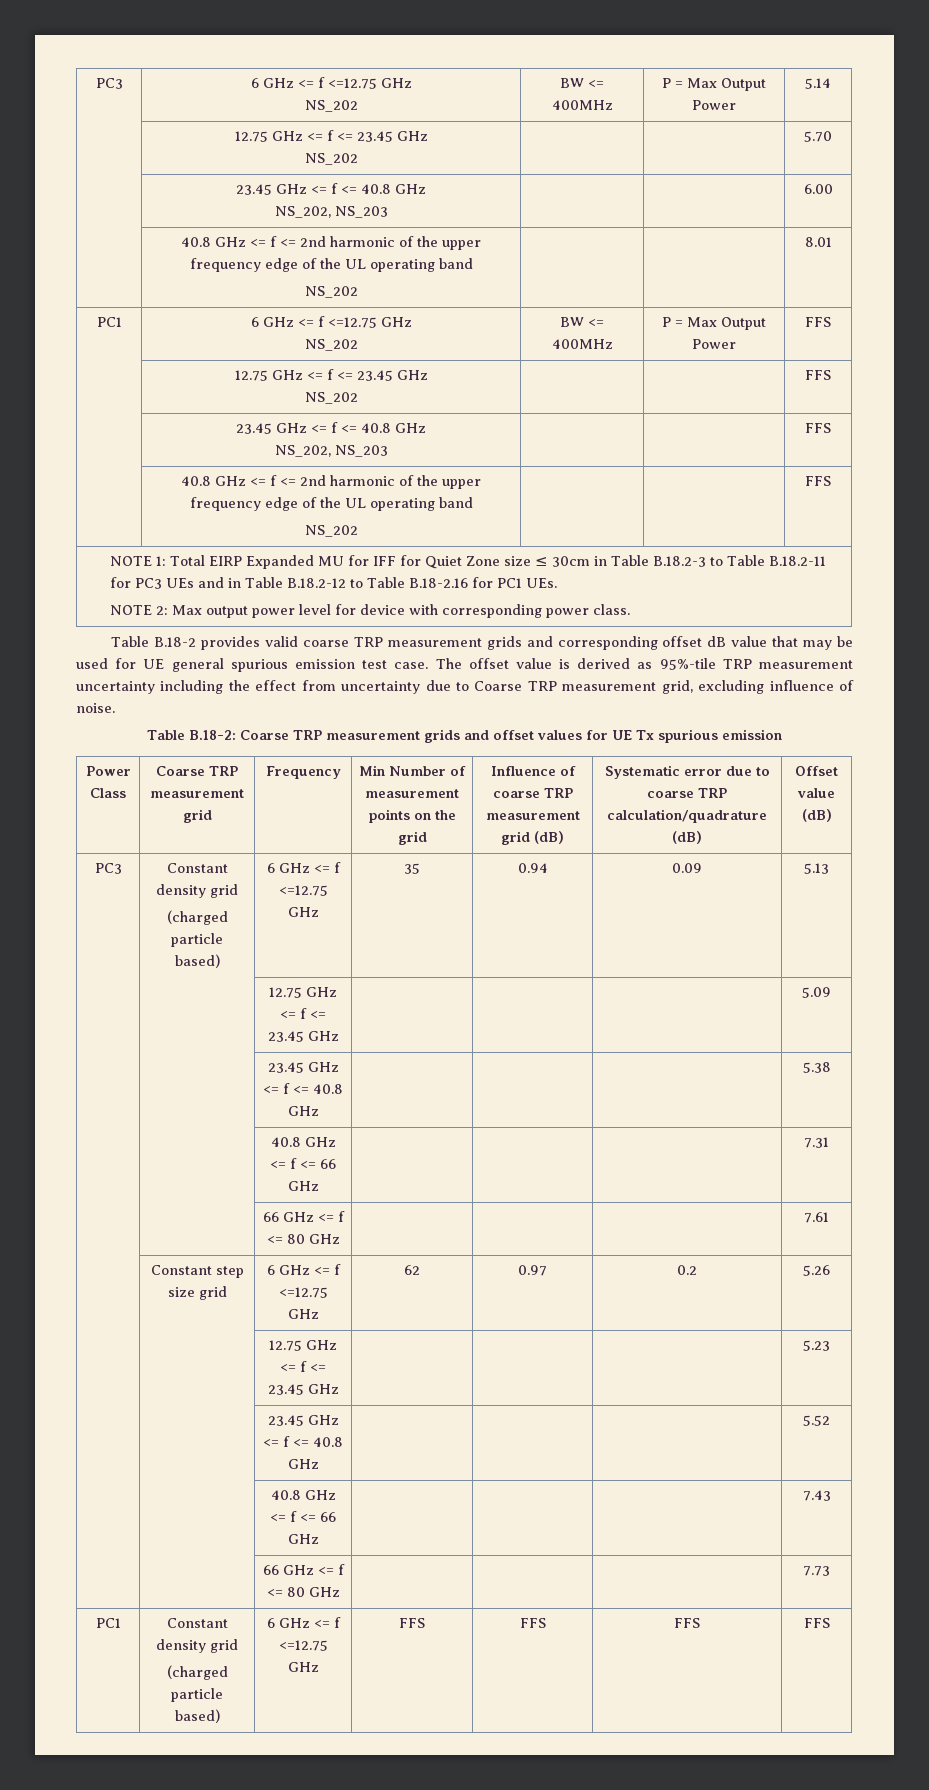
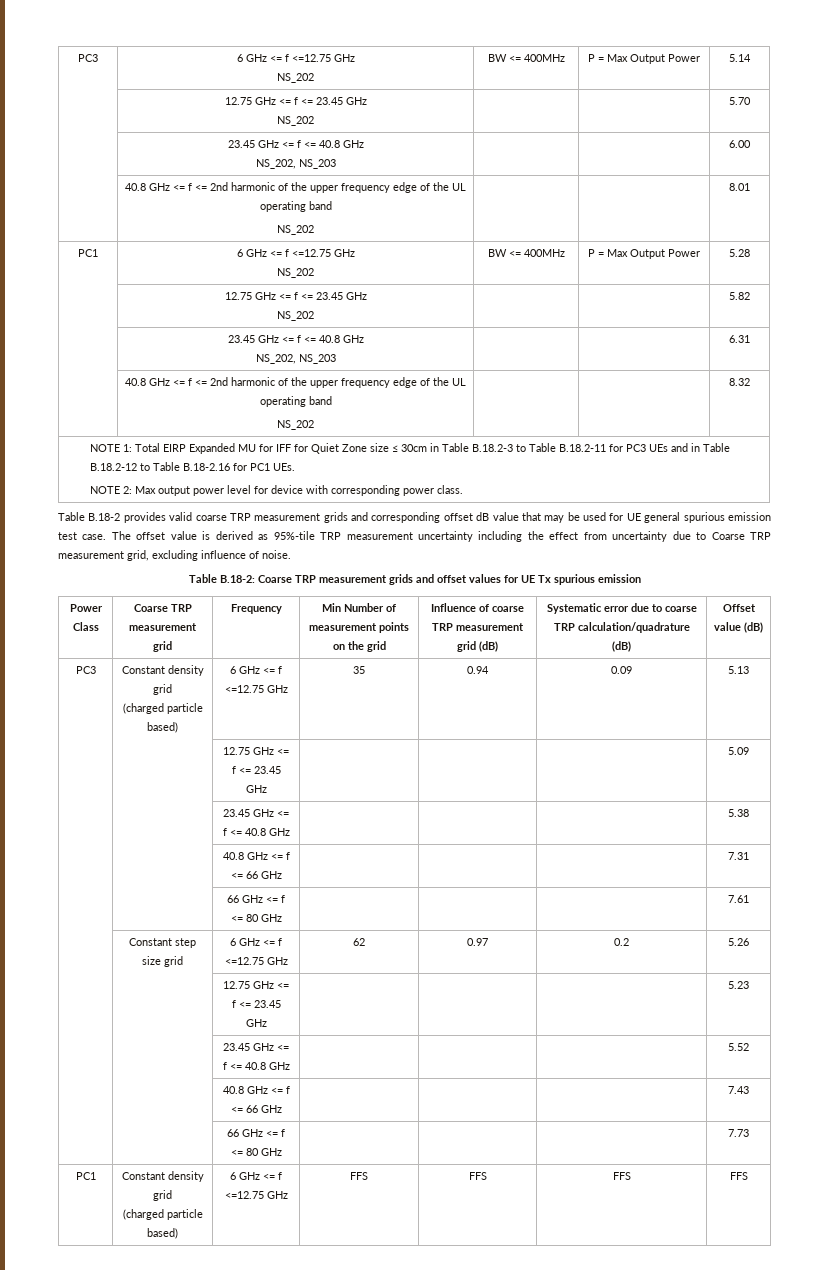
  PC1 | 6 GHz <= f <=12.75 GHz
- NS_202 | BW <= 400MHz | P = Max Output Power | FFS
+ NS_202 | BW <= 400MHz | P = Max Output Power | 5.28
  | 12.75 GHz <= f <= 23.45 GHz
- NS_202 | | | FFS
+ NS_202 | | | 5.82
  | 23.45 GHz <= f <= 40.8 GHz
- NS_202, NS_203 | | | FFS
+ NS_202, NS_203 | | | 6.31
  | 40.8 GHz <= f <= 2nd harmonic of the upper frequency edge of the UL operating band
- NS_202 | | | FFS
+ NS_202 | | | 8.32

